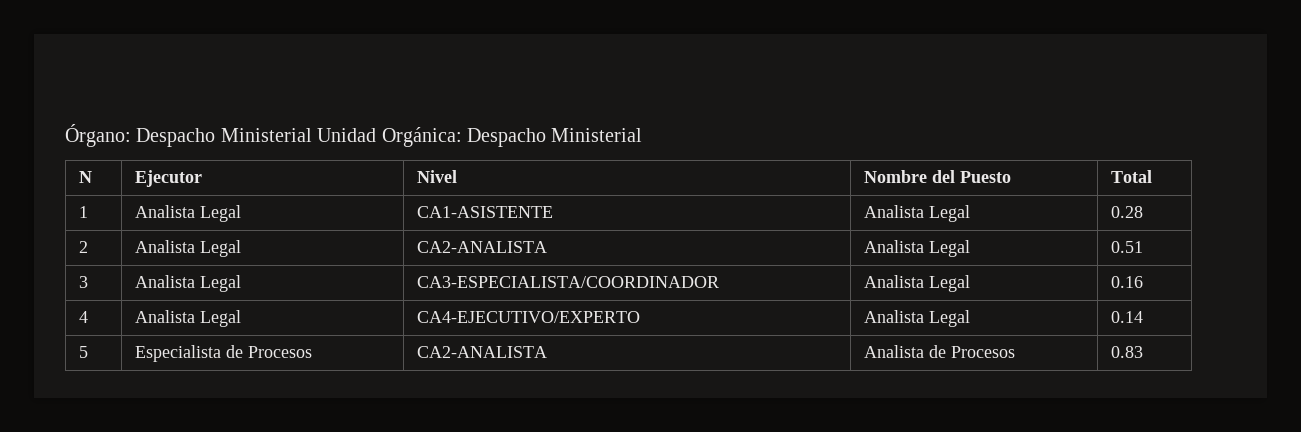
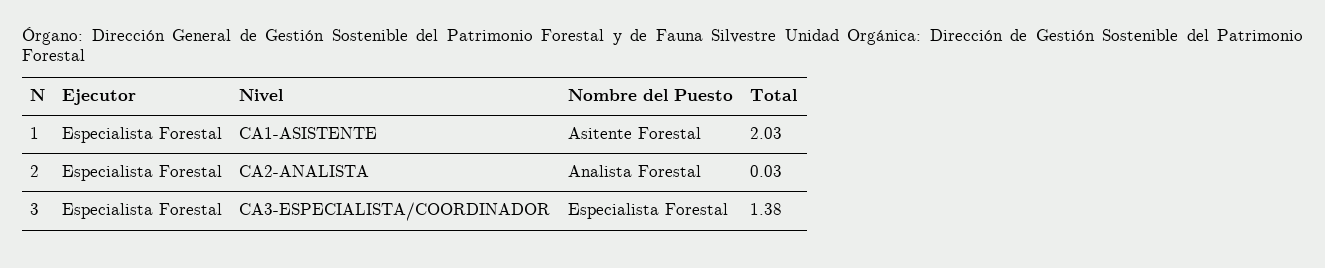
- Órgano: Despacho Ministerial Unidad Orgánica: Despacho Ministerial
+ Órgano: Dirección General de Gestión Sostenible del Patrimonio Forestal y de Fauna Silvestre Unidad Orgánica: Dirección de Gestión Sostenible del Patrimonio Forestal
- 1 | Analista Legal | CA1-ASISTENTE | Analista Legal | 0.28
+ 1 | Especialista Forestal | CA1-ASISTENTE | Asitente Forestal | 2.03
- 2 | Analista Legal | CA2-ANALISTA | Analista Legal | 0.51
+ 2 | Especialista Forestal | CA2-ANALISTA | Analista Forestal | 0.03
- 3 | Analista Legal | CA3-ESPECIALISTA/COORDINADOR | Analista Legal | 0.16
- 4 | Analista Legal | CA4-EJECUTIVO/EXPERTO | Analista Legal | 0.14
- 5 | Especialista de Procesos | CA2-ANALISTA | Analista de Procesos | 0.83
+ 3 | Especialista Forestal | CA3-ESPECIALISTA/COORDINADOR | Especialista Forestal | 1.38

